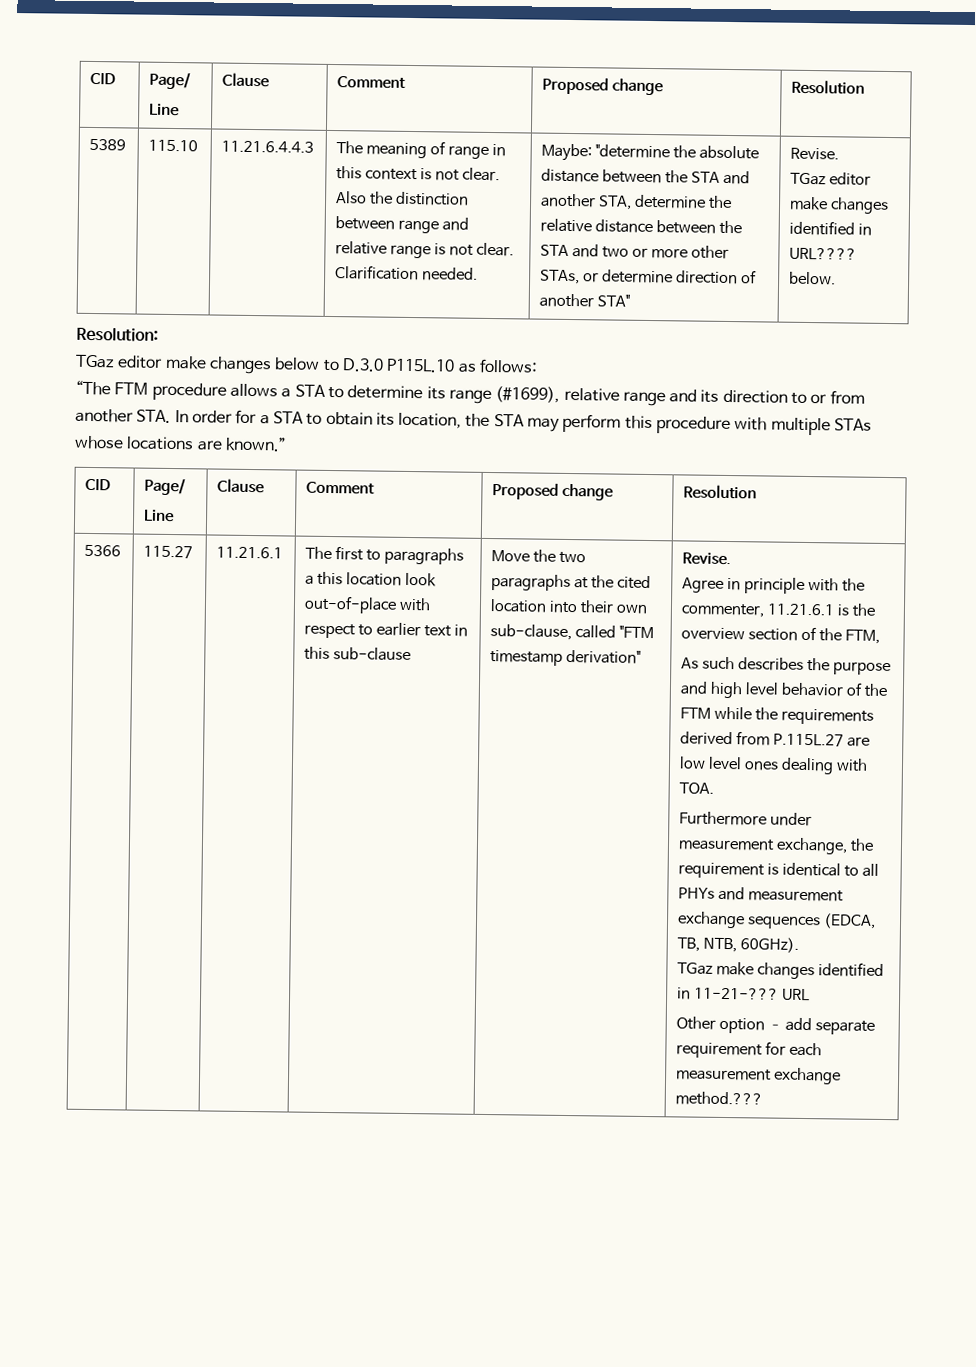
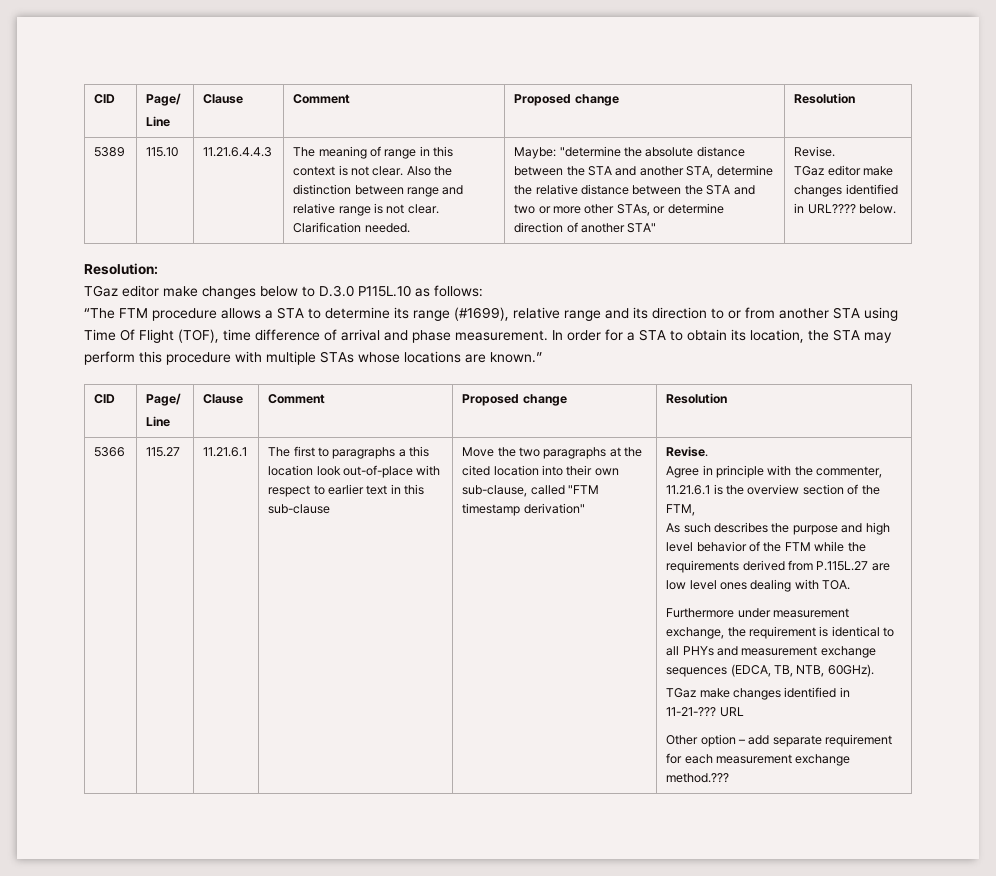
- “The FTM procedure allows a STA to determine its range (#1699), relative range and its direction to or from another STA. In order for a STA to obtain its location, the STA may perform this procedure with multiple STAs whose locations are known.”
+ “The FTM procedure allows a STA to determine its range (#1699), relative range and its direction to or from another STA using Time Of Flight (TOF), time difference of arrival and phase measurement. In order for a STA to obtain its location, the STA may perform this procedure with multiple STAs whose locations are known.”

